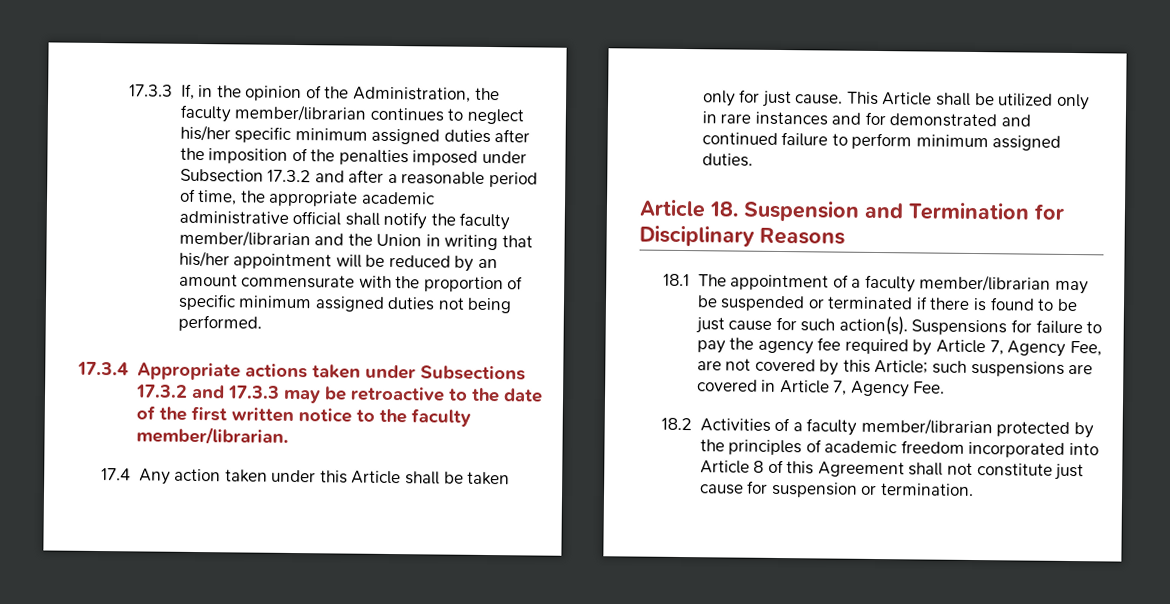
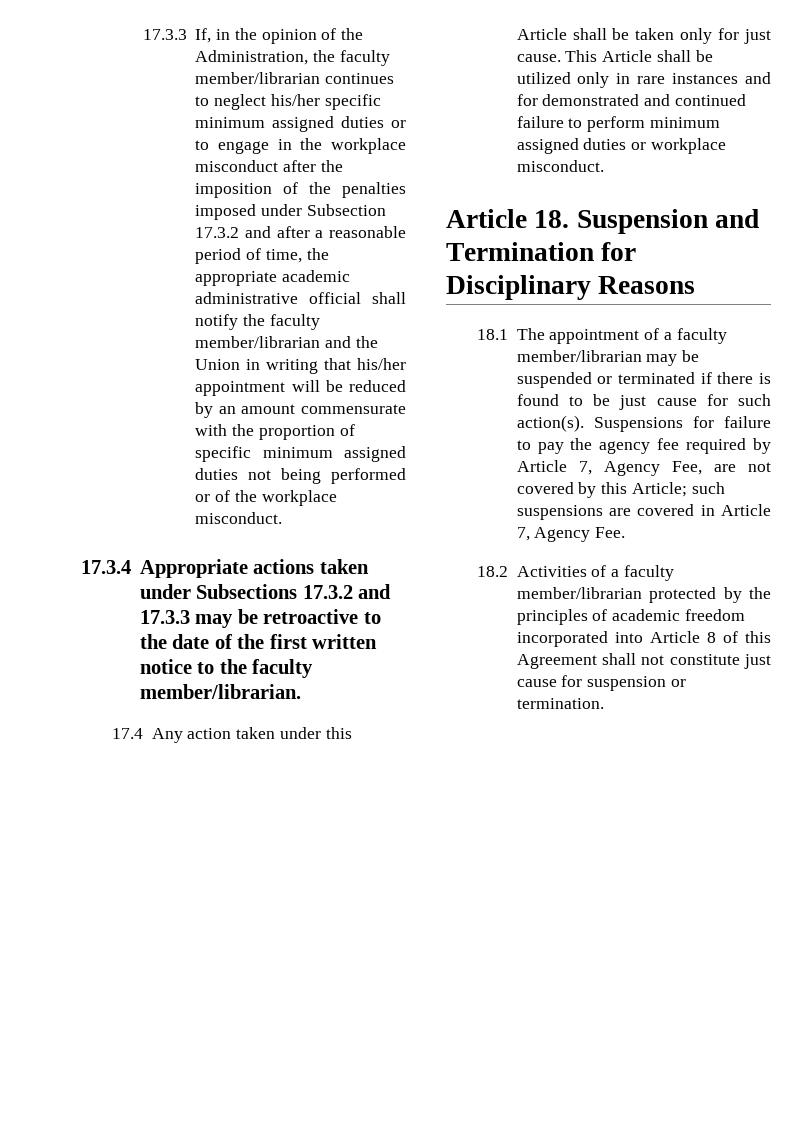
- 17.3.3 If, in the opinion of the Administration, the faculty member/librarian continues to neglect his/her specific minimum assigned duties after the imposition of the penalties imposed under Subsection 17.3.2 and after a reasonable period of time, the appropriate academic administrative official shall notify the faculty member/librarian and the Union in writing that his/her appointment will be reduced by an amount commensurate with the proportion of specific minimum assigned duties not being performed.
+ 17.3.3 If, in the opinion of the Administration, the faculty member/librarian continues to neglect his/her specific minimum assigned duties or to engage in the workplace misconduct after the imposition of the penalties imposed under Subsection 17.3.2 and after a reasonable period of time, the appropriate academic administrative official shall notify the faculty member/librarian and the Union in writing that his/her appointment will be reduced by an amount commensurate with the proportion of specific minimum assigned duties not being performed or of the workplace misconduct.
- This Article shall be utilized only in rare instances and for demonstrated and continued failure to perform minimum assigned duties.
+ This Article shall be utilized only in rare instances and for demonstrated and continued failure to perform minimum assigned duties or workplace misconduct.

